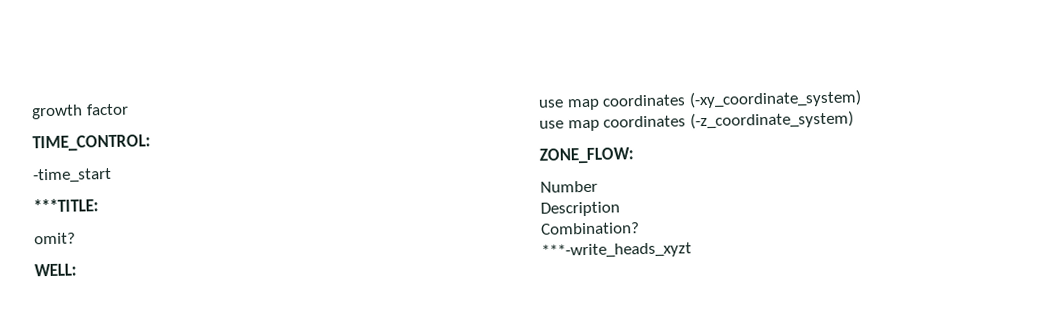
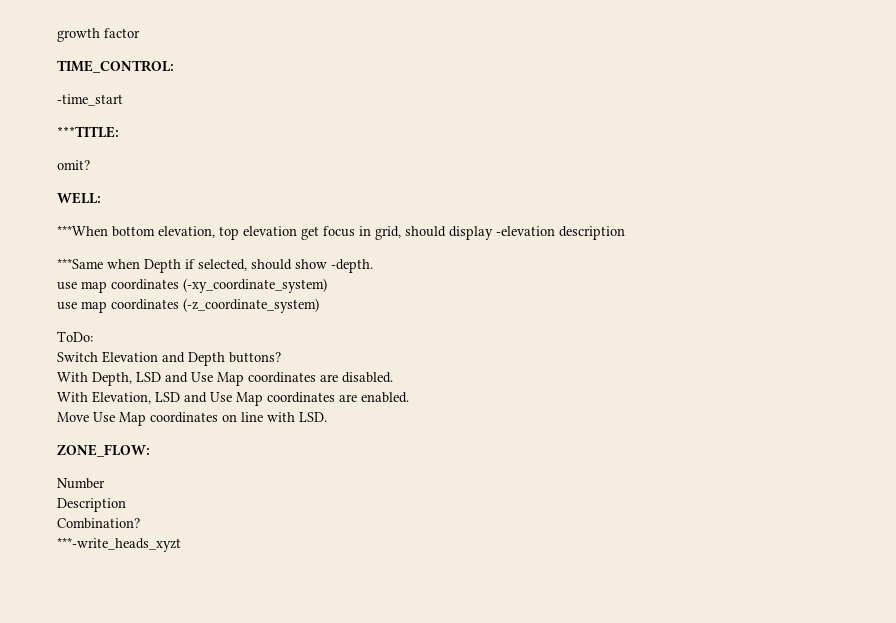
+ ***When bottom elevation, top elevation get focus in grid, should display -elevation description
+ ***Same when Depth if selected, should show -depth.
+ ToDo:
+ Switch Elevation and Depth buttons?
+ With Depth, LSD and Use Map coordinates are disabled.
+ With Elevation, LSD and Use Map coordinates are enabled.
+ Move Use Map coordinates on line with LSD.

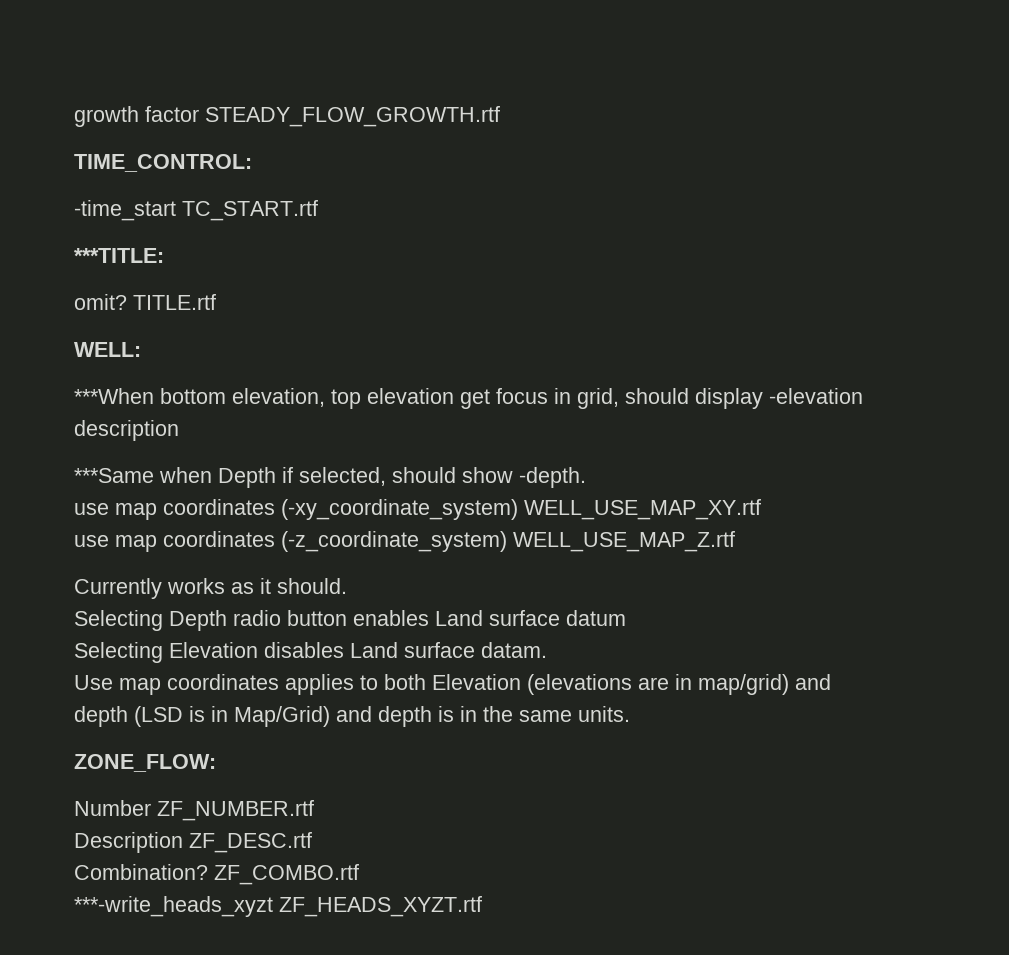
- growth factor
+ growth factor STEADY_FLOW_GROWTH.rtf
- -time_start
+ -time_start TC_START.rtf
+ TITLE.rtf
- use map coordinates (-xy_coordinate_system)
+ use map coordinates (-xy_coordinate_system) WELL_USE_MAP_XY.rtf
- use map coordinates (-z_coordinate_system)
- ToDo:
- Switch Elevation and Depth buttons?
- With Depth, LSD and Use Map coordinates are disabled.
- With Elevation, LSD and Use Map coordinates are enabled.
- Move Use Map coordinates on line with LSD.
+ use map coordinates (-z_coordinate_system) WELL_USE_MAP_Z.rtf
+ Currently works as it should.
+ Selecting Depth radio button enables Land surface datum
+ Selecting Elevation disables Land surface datam.
+ Use map coordinates applies to both Elevation (elevations are in map/grid) and
+ depth (LSD is in Map/Grid) and depth is in the same units.
- Number
+ Number ZF_NUMBER.rtf
- Description
+ Description ZF_DESC.rtf
+ ZF_COMBO.rtf
- ***-write_heads_xyzt
+ ***-write_heads_xyzt ZF_HEADS_XYZT.rtf

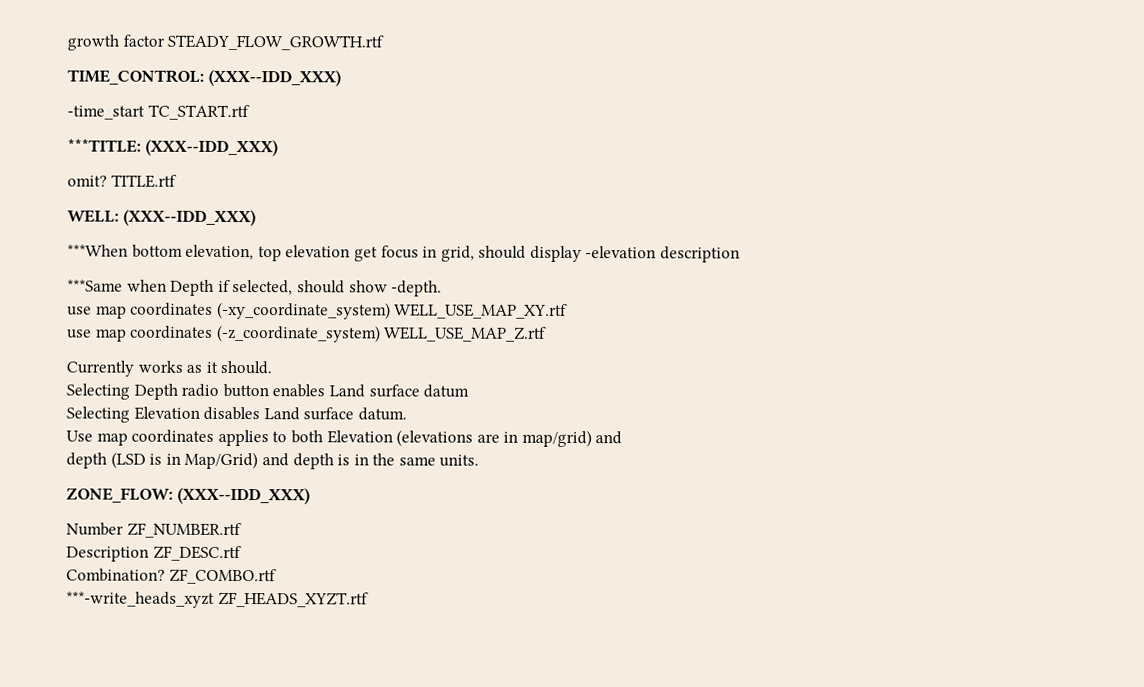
- TIME_CONTROL:
+ TIME_CONTROL: (XXX--IDD_XXX)
- ***TITLE:
+ ***TITLE: (XXX--IDD_XXX)
- WELL:
+ WELL: (XXX--IDD_XXX)
- Selecting Elevation disables Land surface datam.
+ Selecting Elevation disables Land surface datum.
- ZONE_FLOW:
+ ZONE_FLOW: (XXX--IDD_XXX)

